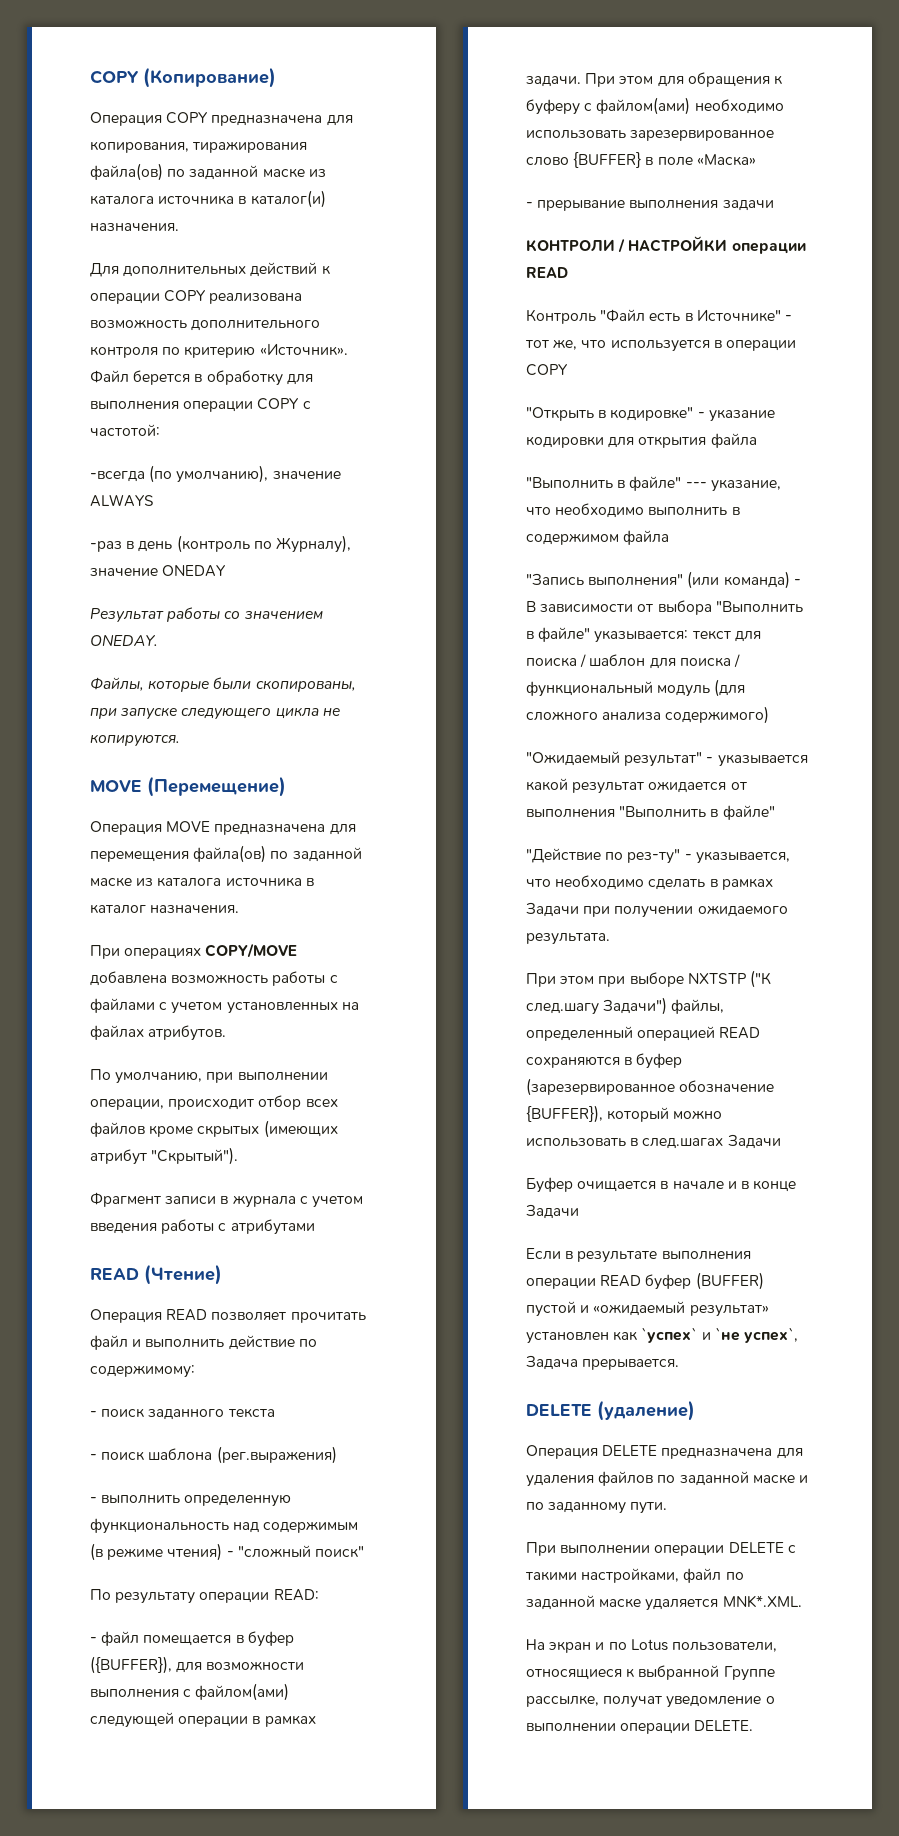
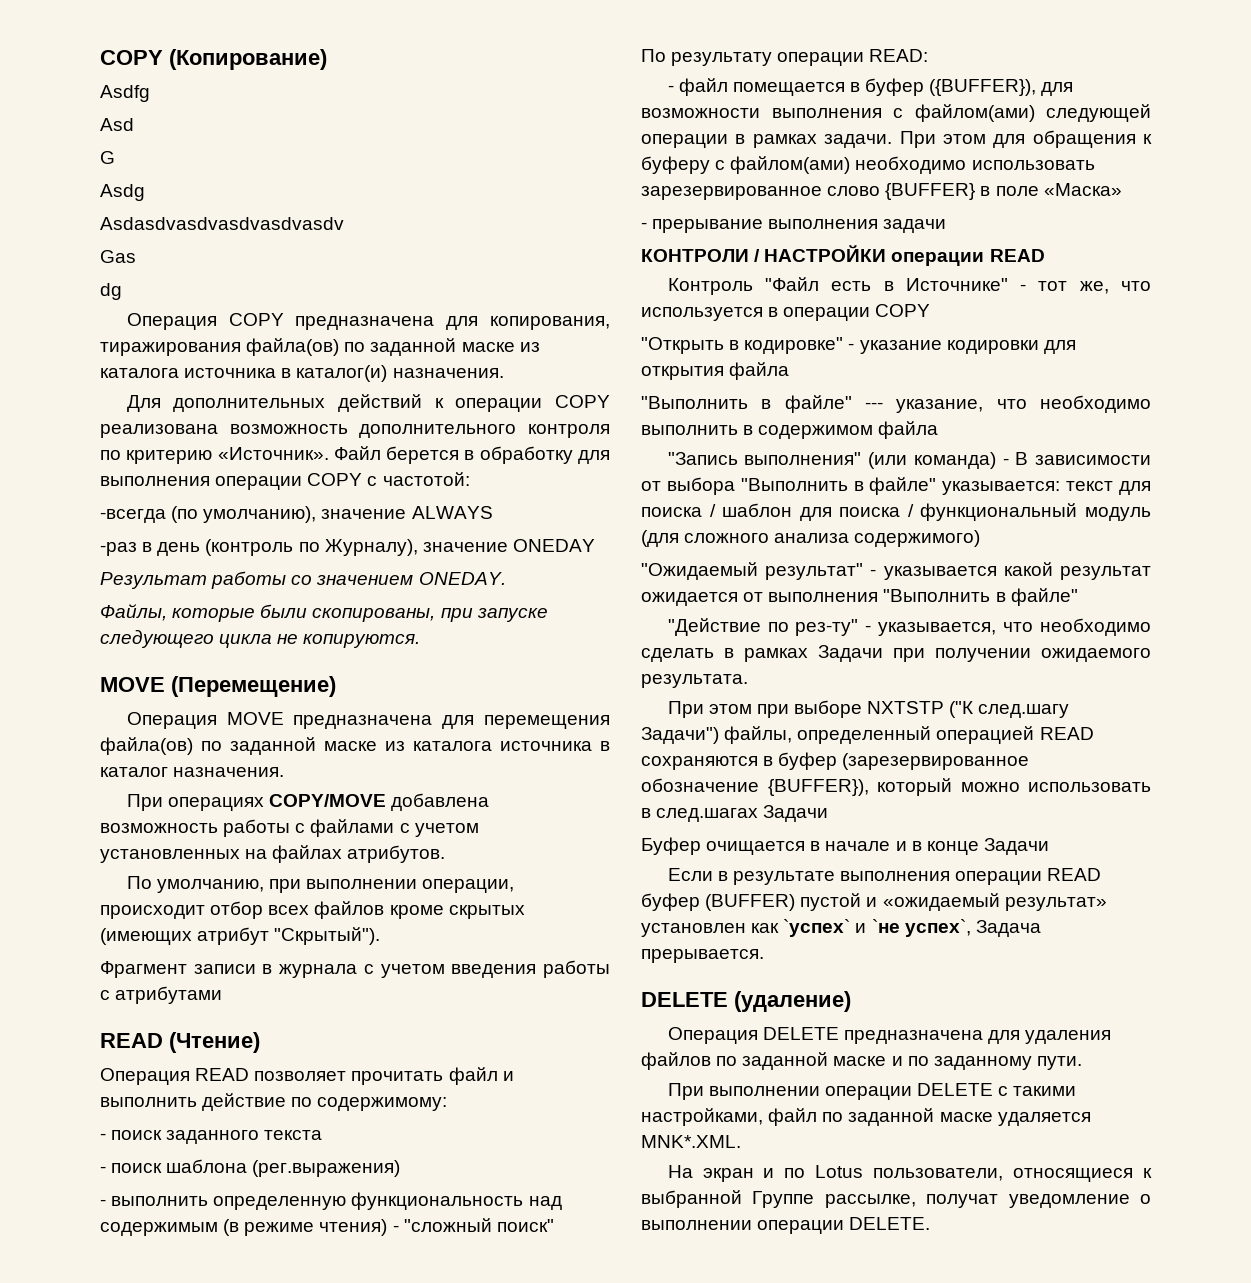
+ Asdfg
+ Asd
+ G
+ Asdg
+ Asdasdvasdvasdvasdvasdv
+ Gas
+ dg

